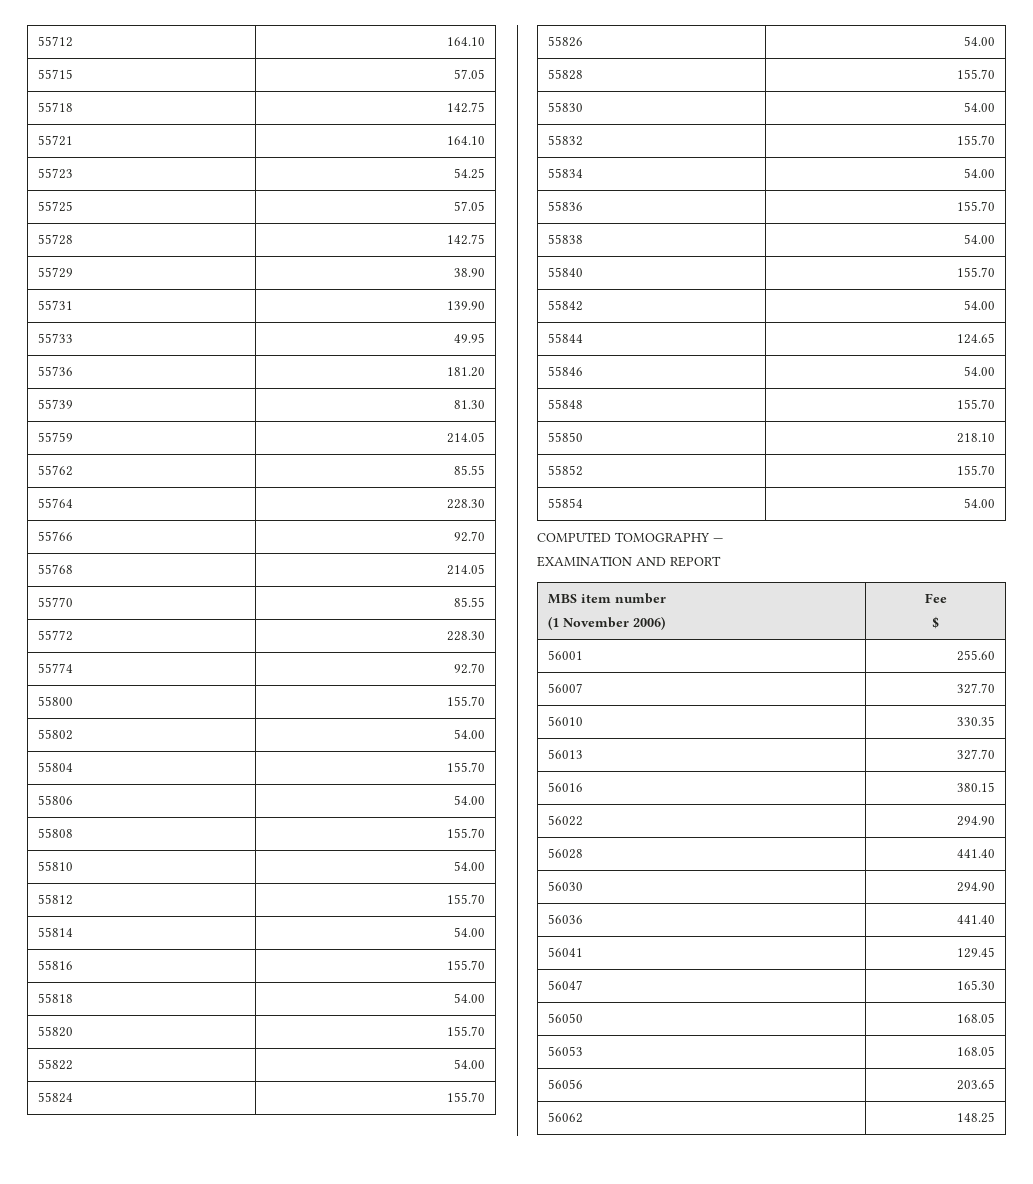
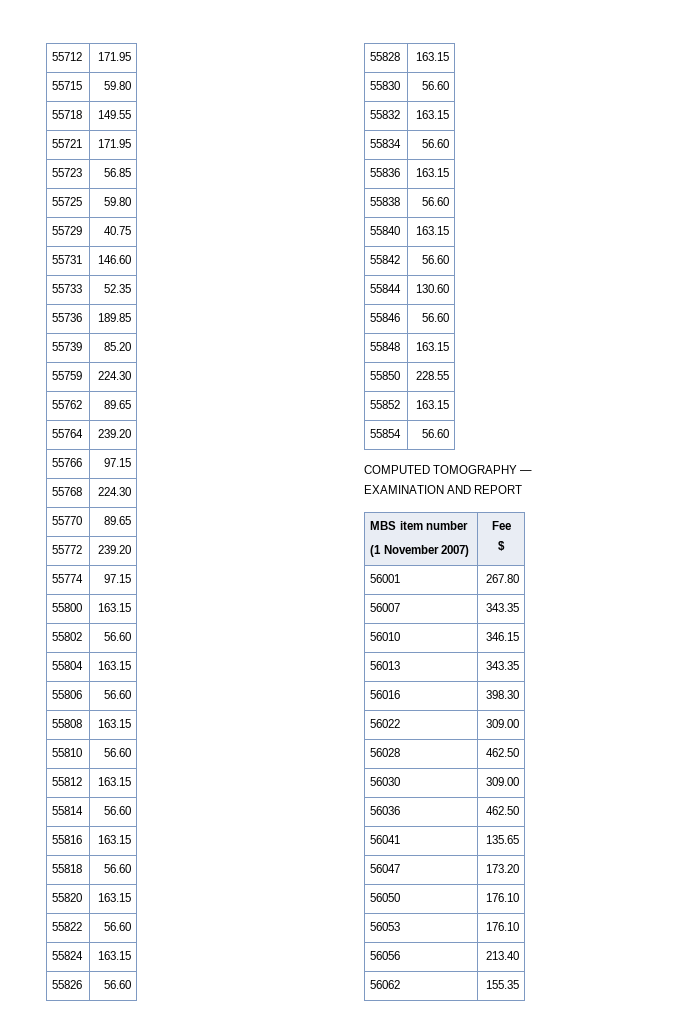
- 55712 | 164.10
+ 55712 | 171.95
- 55715 | 57.05
+ 55715 | 59.80
- 55718 | 142.75
+ 55718 | 149.55
- 55721 | 164.10
+ 55721 | 171.95
- 55723 | 54.25
+ 55723 | 56.85
- 55725 | 57.05
- 55728 | 142.75
+ 55725 | 59.80
- 55729 | 38.90
+ 55729 | 40.75
- 55731 | 139.90
+ 55731 | 146.60
- 55733 | 49.95
+ 55733 | 52.35
- 55736 | 181.20
+ 55736 | 189.85
- 55739 | 81.30
+ 55739 | 85.20
- 55759 | 214.05
+ 55759 | 224.30
- 55762 | 85.55
+ 55762 | 89.65
- 55764 | 228.30
+ 55764 | 239.20
- 55766 | 92.70
+ 55766 | 97.15
- 55768 | 214.05
+ 55768 | 224.30
- 55770 | 85.55
+ 55770 | 89.65
- 55772 | 228.30
+ 55772 | 239.20
- 55774 | 92.70
+ 55774 | 97.15
- 55800 | 155.70
+ 55800 | 163.15
- 55802 | 54.00
+ 55802 | 56.60
- 55804 | 155.70
+ 55804 | 163.15
- 55806 | 54.00
+ 55806 | 56.60
- 55808 | 155.70
+ 55808 | 163.15
- 55810 | 54.00
+ 55810 | 56.60
- 55812 | 155.70
+ 55812 | 163.15
- 55814 | 54.00
+ 55814 | 56.60
- 55816 | 155.70
+ 55816 | 163.15
- 55818 | 54.00
+ 55818 | 56.60
- 55820 | 155.70
+ 55820 | 163.15
- 55822 | 54.00
+ 55822 | 56.60
- 55824 | 155.70
+ 55824 | 163.15
- 55826 | 54.00
+ 55826 | 56.60
- 55828 | 155.70
+ 55828 | 163.15
- 55830 | 54.00
+ 55830 | 56.60
- 55832 | 155.70
+ 55832 | 163.15
- 55834 | 54.00
+ 55834 | 56.60
- 55836 | 155.70
+ 55836 | 163.15
- 55838 | 54.00
+ 55838 | 56.60
- 55840 | 155.70
+ 55840 | 163.15
- 55842 | 54.00
+ 55842 | 56.60
- 55844 | 124.65
+ 55844 | 130.60
- 55846 | 54.00
+ 55846 | 56.60
- 55848 | 155.70
+ 55848 | 163.15
- 55850 | 218.10
+ 55850 | 228.55
- 55852 | 155.70
+ 55852 | 163.15
- 55854 | 54.00
+ 55854 | 56.60
  MBS item number
- (1 November 2006) | Fee
+ (1 November 2007) | Fee
- 56001 | 255.60
+ 56001 | 267.80
- 56007 | 327.70
+ 56007 | 343.35
- 56010 | 330.35
+ 56010 | 346.15
- 56013 | 327.70
+ 56013 | 343.35
- 56016 | 380.15
+ 56016 | 398.30
- 56022 | 294.90
+ 56022 | 309.00
- 56028 | 441.40
+ 56028 | 462.50
- 56030 | 294.90
+ 56030 | 309.00
- 56036 | 441.40
+ 56036 | 462.50
- 56041 | 129.45
+ 56041 | 135.65
- 56047 | 165.30
+ 56047 | 173.20
- 56050 | 168.05
+ 56050 | 176.10
- 56053 | 168.05
+ 56053 | 176.10
- 56056 | 203.65
+ 56056 | 213.40
- 56062 | 148.25
+ 56062 | 155.35

